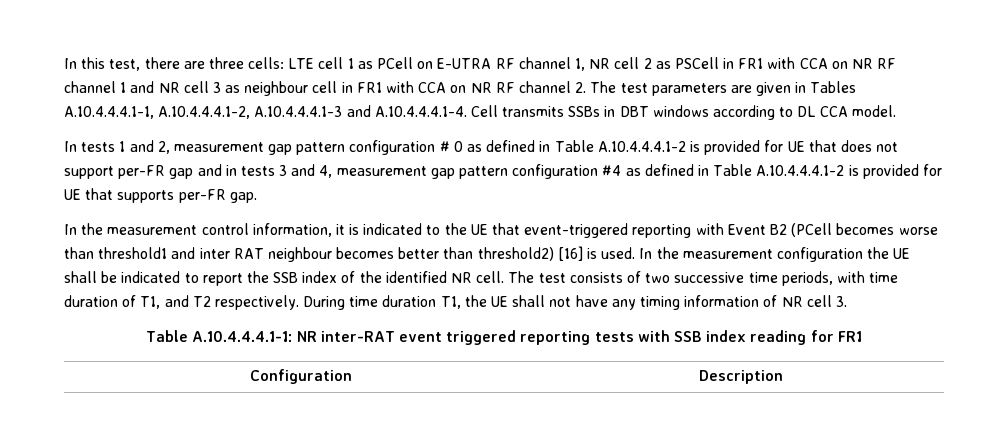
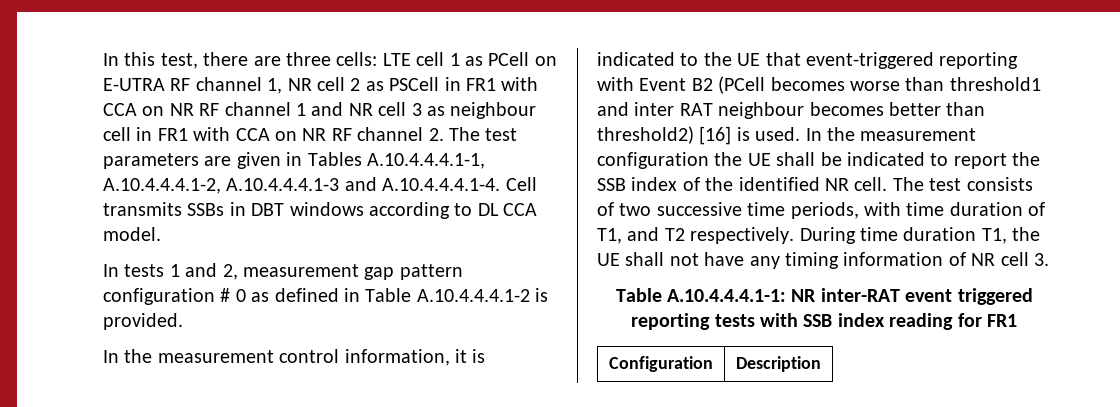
- In tests 1 and 2, measurement gap pattern configuration # 0 as defined in Table A.10.4.4.4.1-2 is provided for UE that does not support per-FR gap and in tests 3 and 4, measurement gap pattern configuration #4 as defined in Table A.10.4.4.4.1-2 is provided for UE that supports per-FR gap.
+ In tests 1 and 2, measurement gap pattern configuration # 0 as defined in Table A.10.4.4.4.1-2 is provided.

